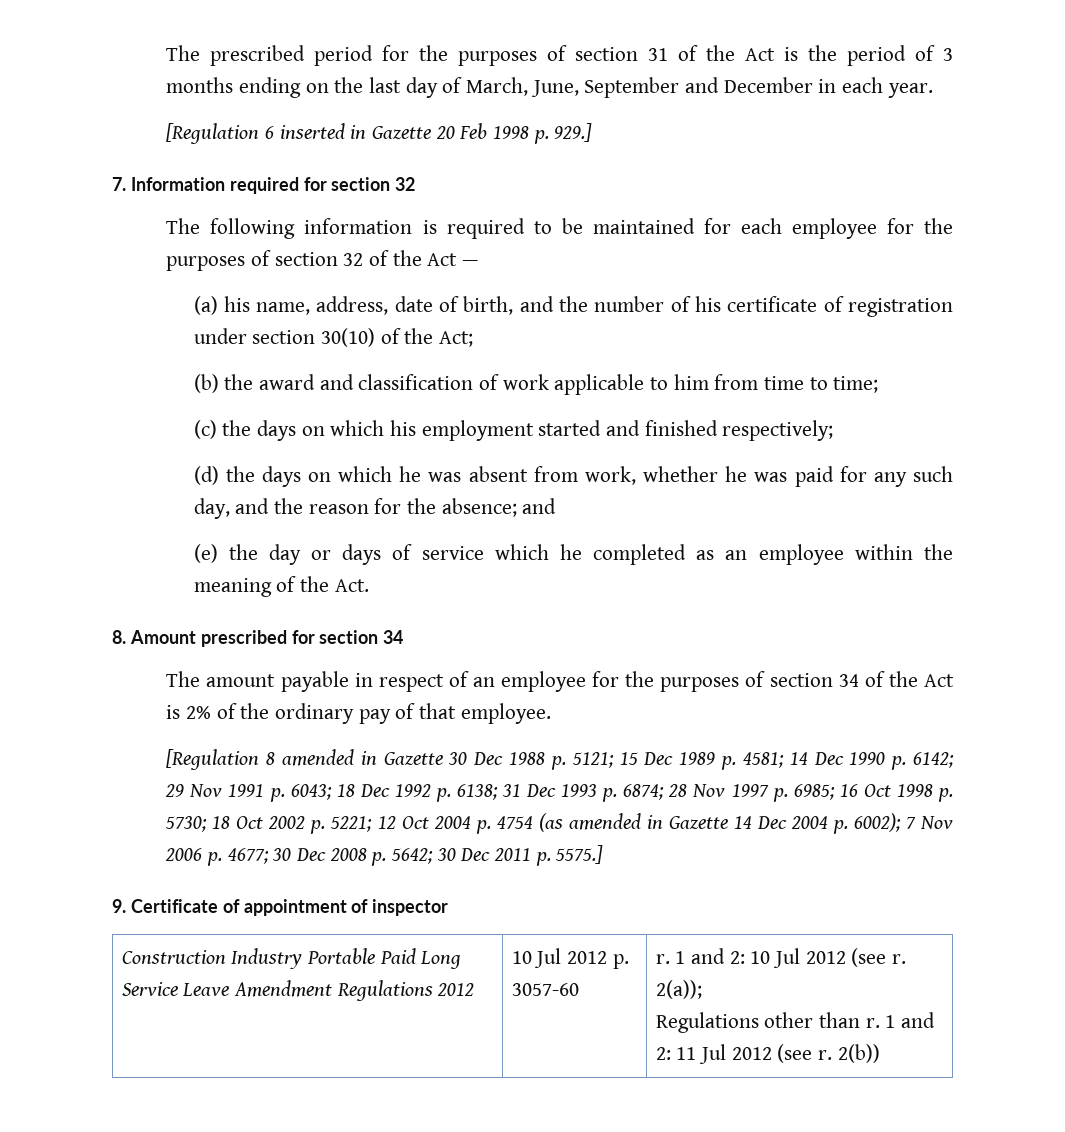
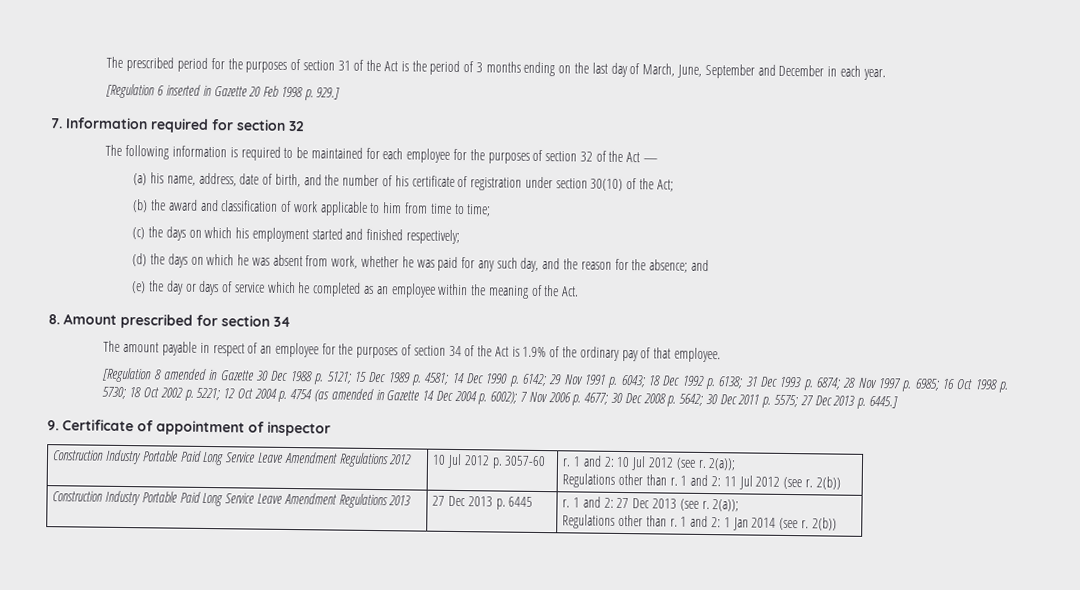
- The amount payable in respect of an employee for the purposes of section 34 of the Act is 2% of the ordinary pay of that employee.
+ The amount payable in respect of an employee for the purposes of section 34 of the Act is 1.9% of the ordinary pay of that employee.
- 30 Dec 2011 p. 5575.]
+ 30 Dec 2011 p. 5575; 27 Dec 2013 p. 6445.]
+ Construction Industry Portable Paid Long Service Leave Amendment Regulations 2013 | 27 Dec 2013 p. 6445 | r. 1 and 2: 27 Dec 2013 (see r. 2(a));
+ Regulations other than r. 1 and 2: 1 Jan 2014 (see r. 2(b))

